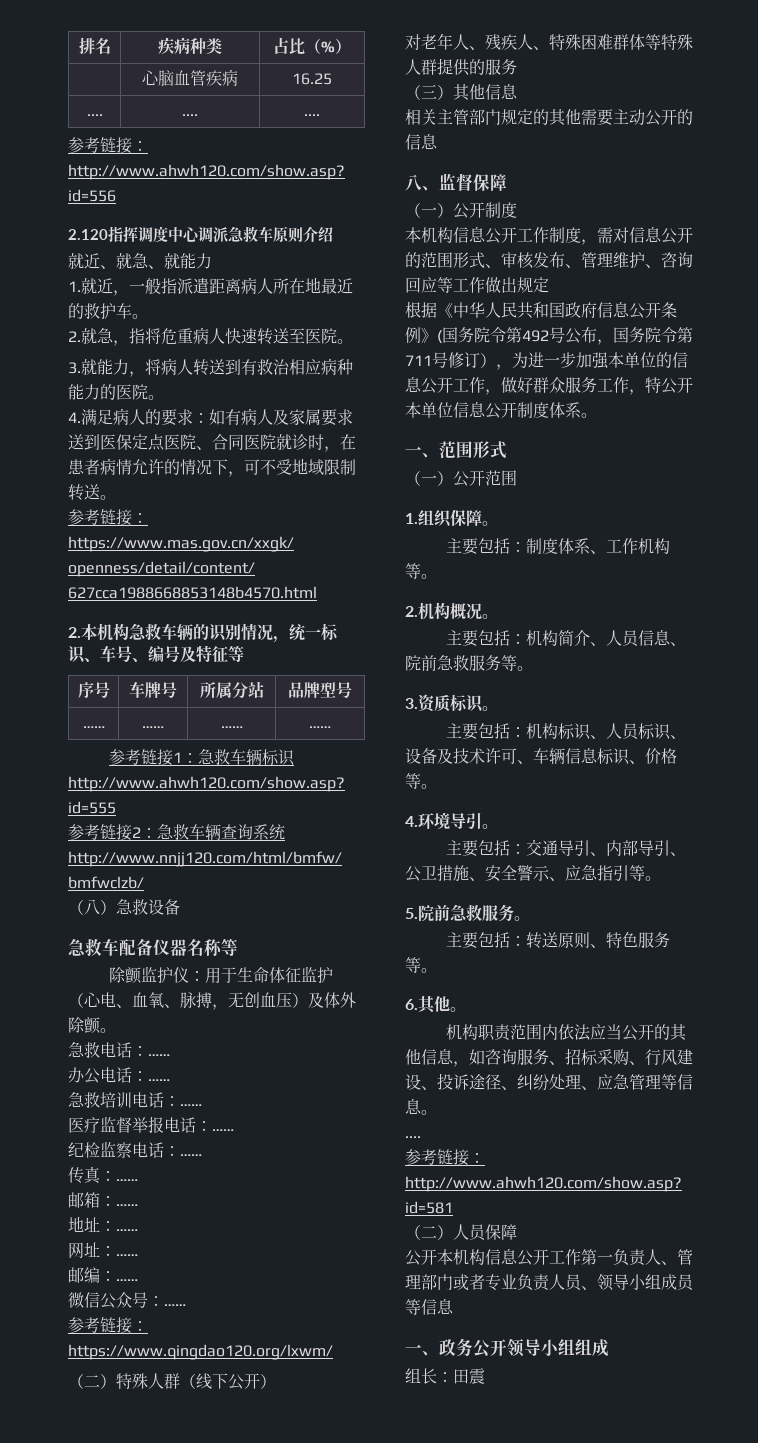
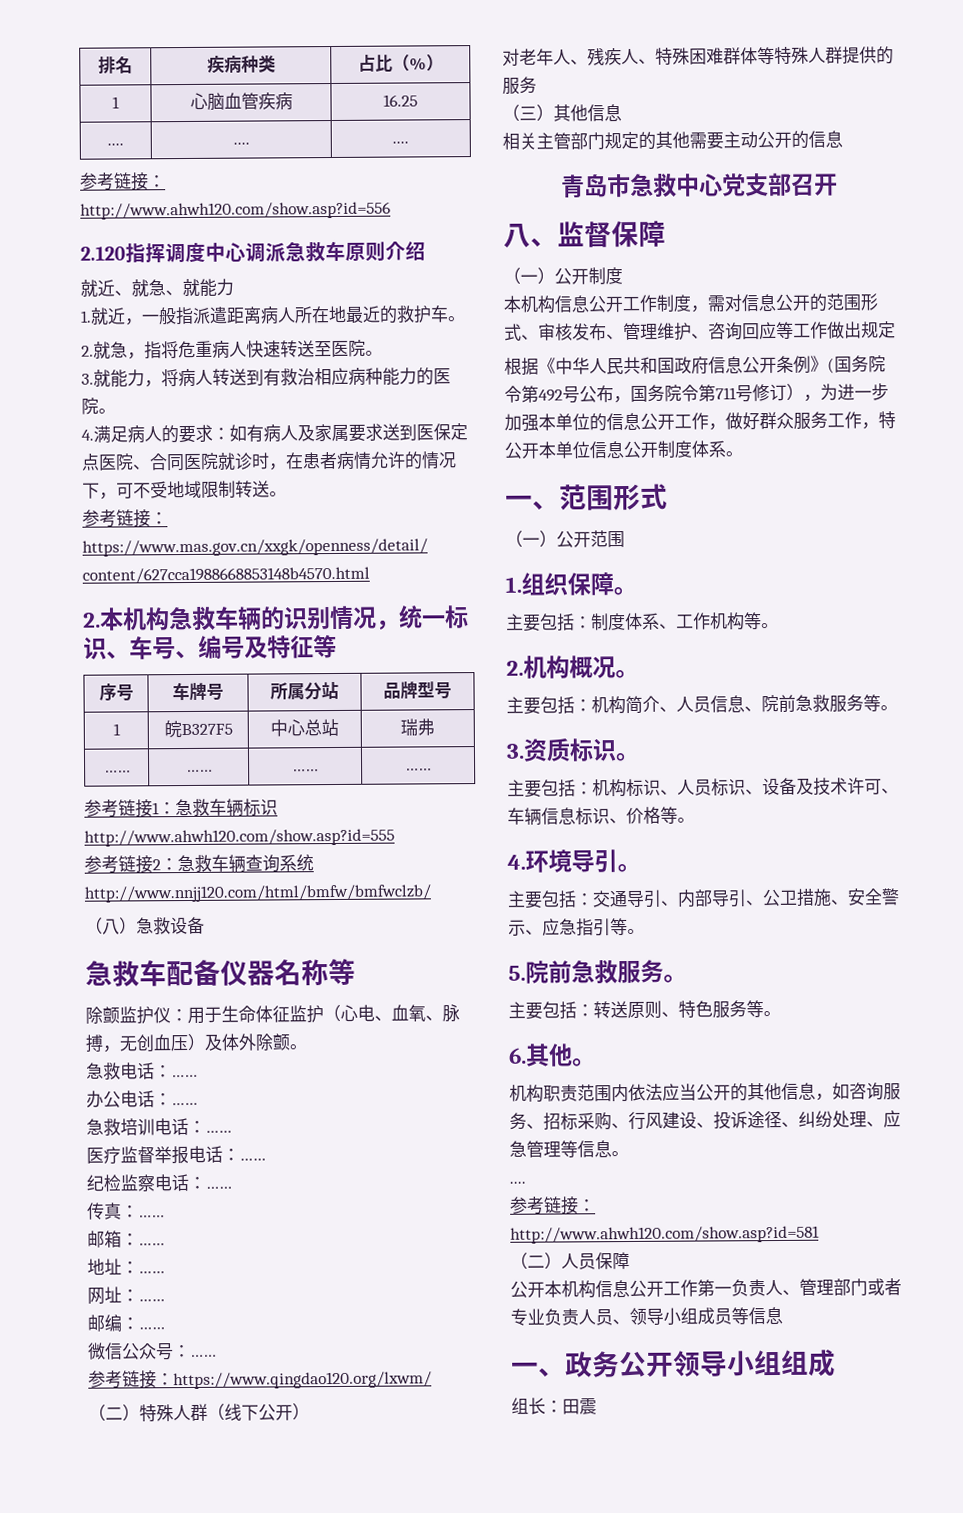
- | 心脑血管疾病 | 16.25
+ 1 | 心脑血管疾病 | 16.25
+ 1 | 皖B327F5 | 中心总站 | 瑞弗
+ 青岛市急救中心党支部召开

